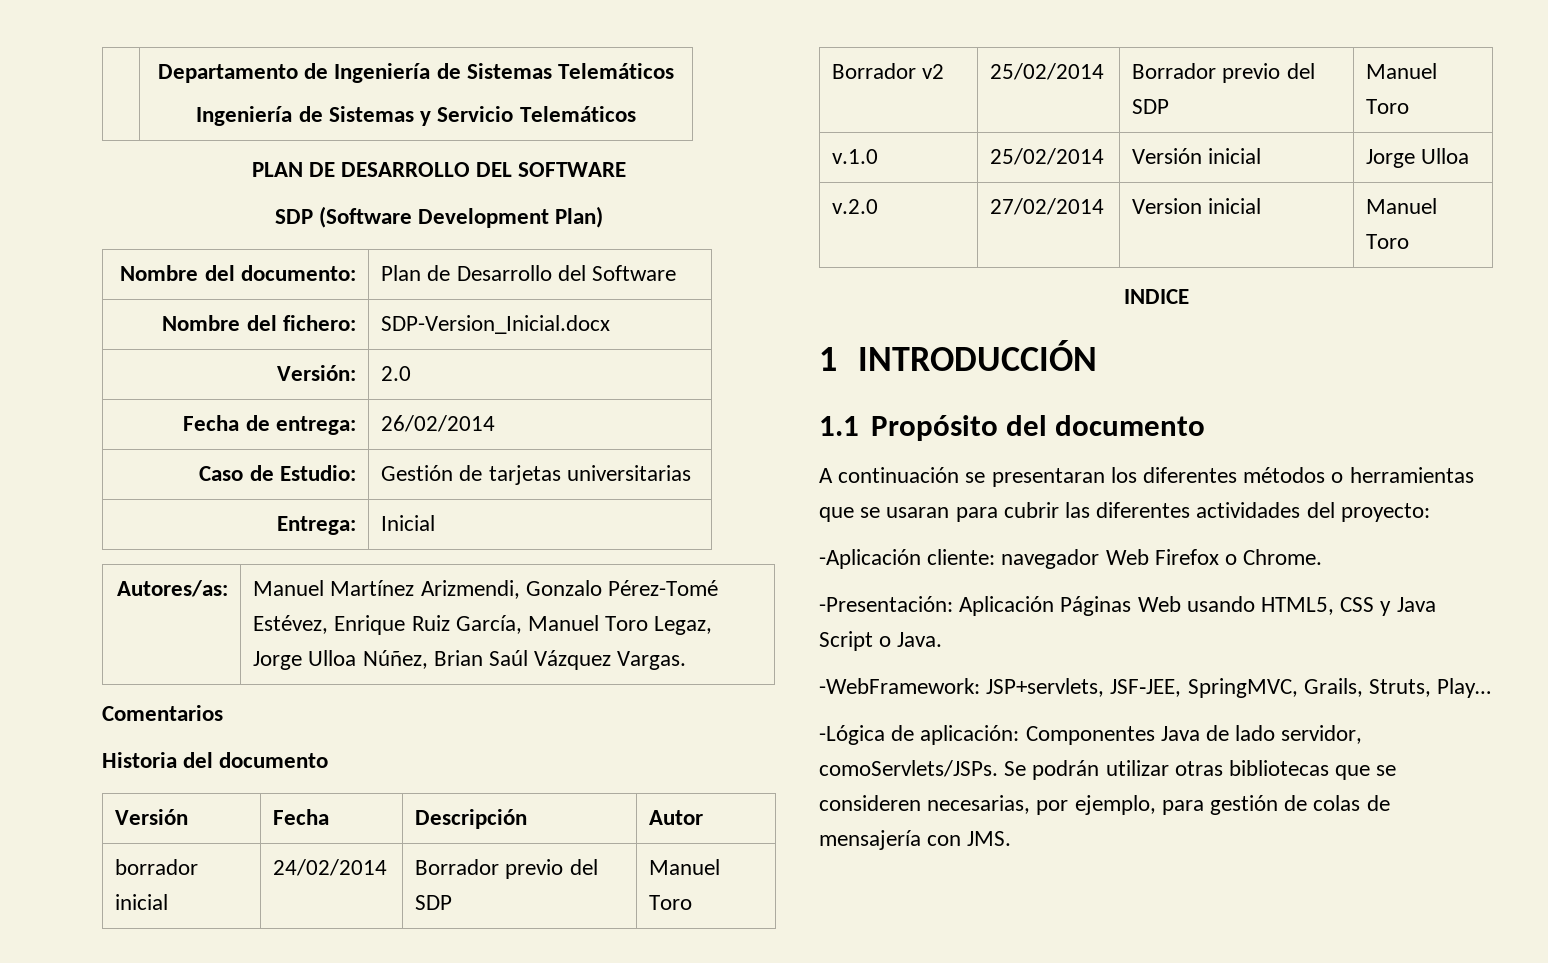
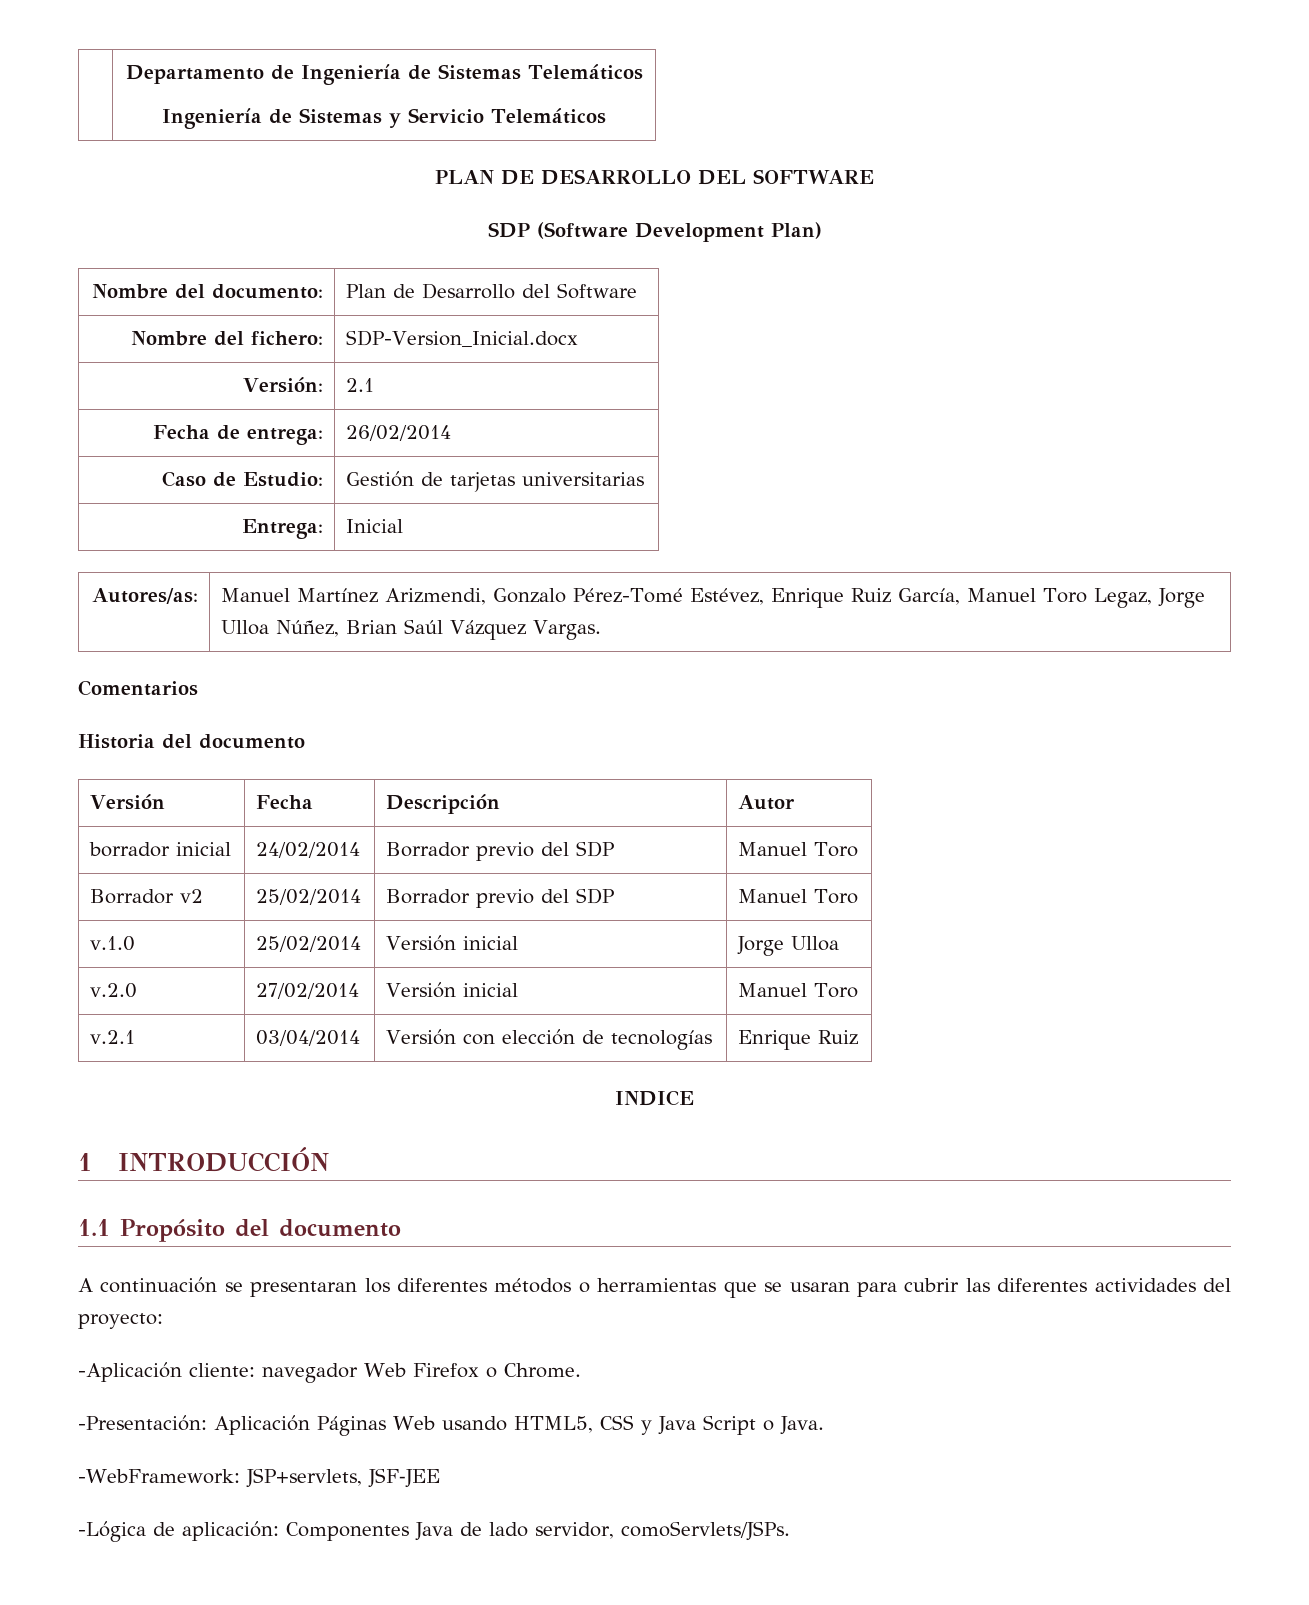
- Versión: | 2.0
+ Versión: | 2.1
- v.2.0 | 27/02/2014 | Version inicial | Manuel Toro
+ v.2.0 | 27/02/2014 | Versión inicial | Manuel Toro
+ v.2.1 | 03/04/2014 | Versión con elección de tecnologías | Enrique Ruiz
- -WebFramework: JSP+servlets, JSF‐JEE, SpringMVC, Grails, Struts, Play…
+ -WebFramework: JSP+servlets, JSF‐JEE
- Se podrán utilizar otras bibliotecas que se consideren necesarias, por ejemplo, para gestión de colas de mensajería con JMS.

